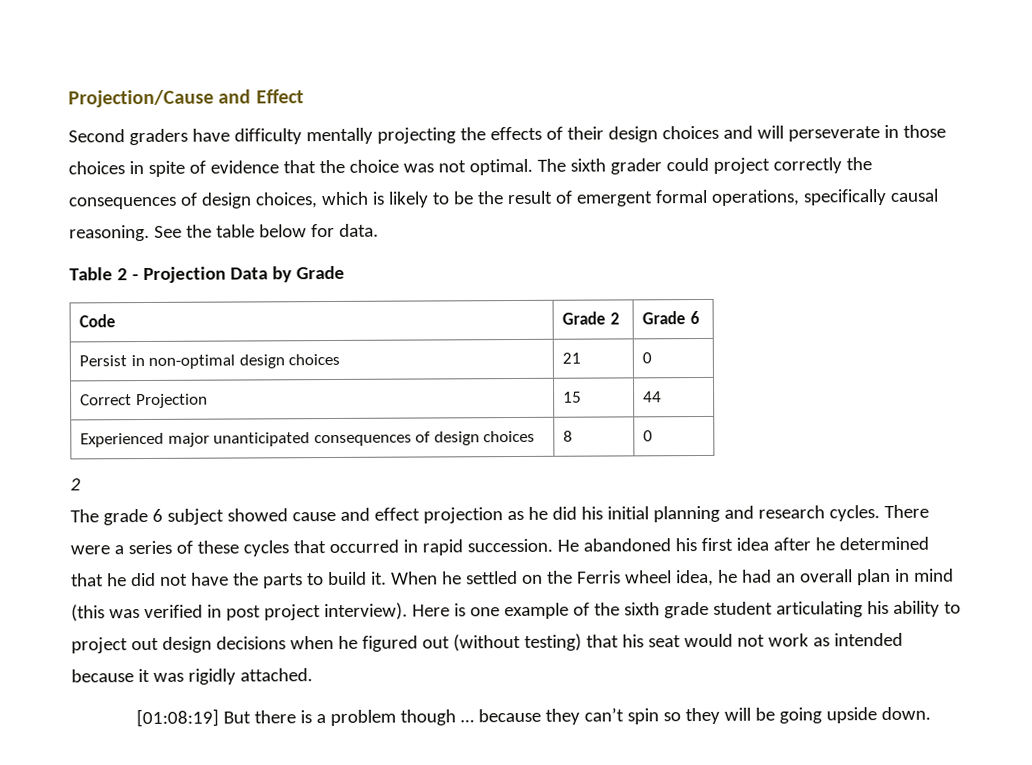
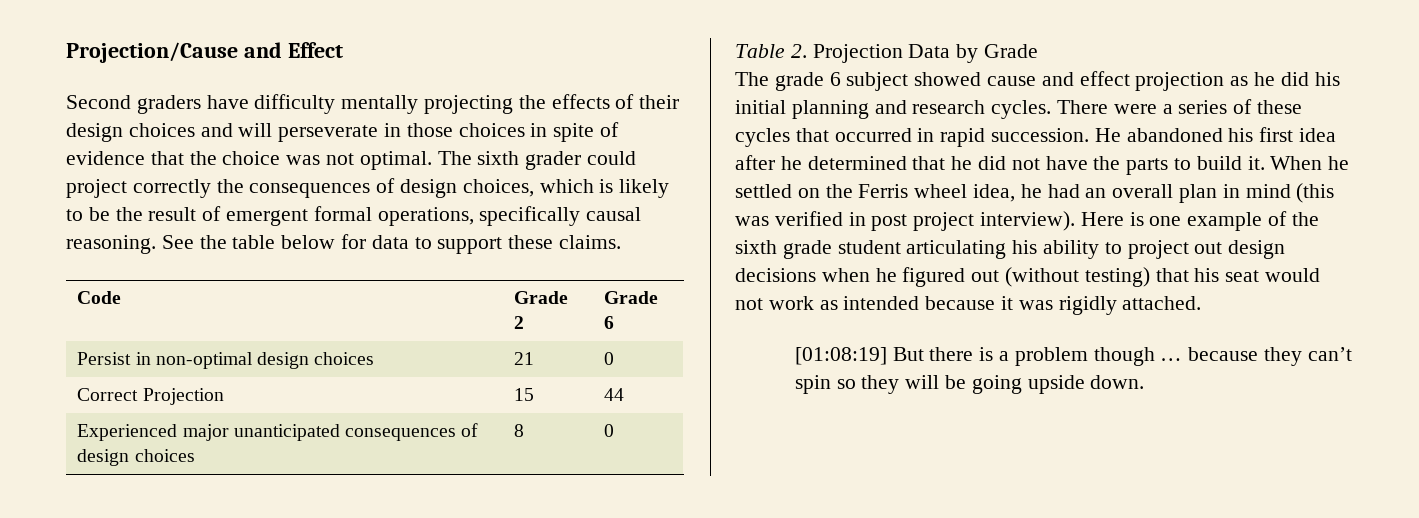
- See the table below for data.
- Table 2 - Projection Data by Grade
+ See the table below for data to support these claims.
  Experienced major unanticipated consequences of design choices | 8 | 0
- 2
+ Table 2. Projection Data by Grade

